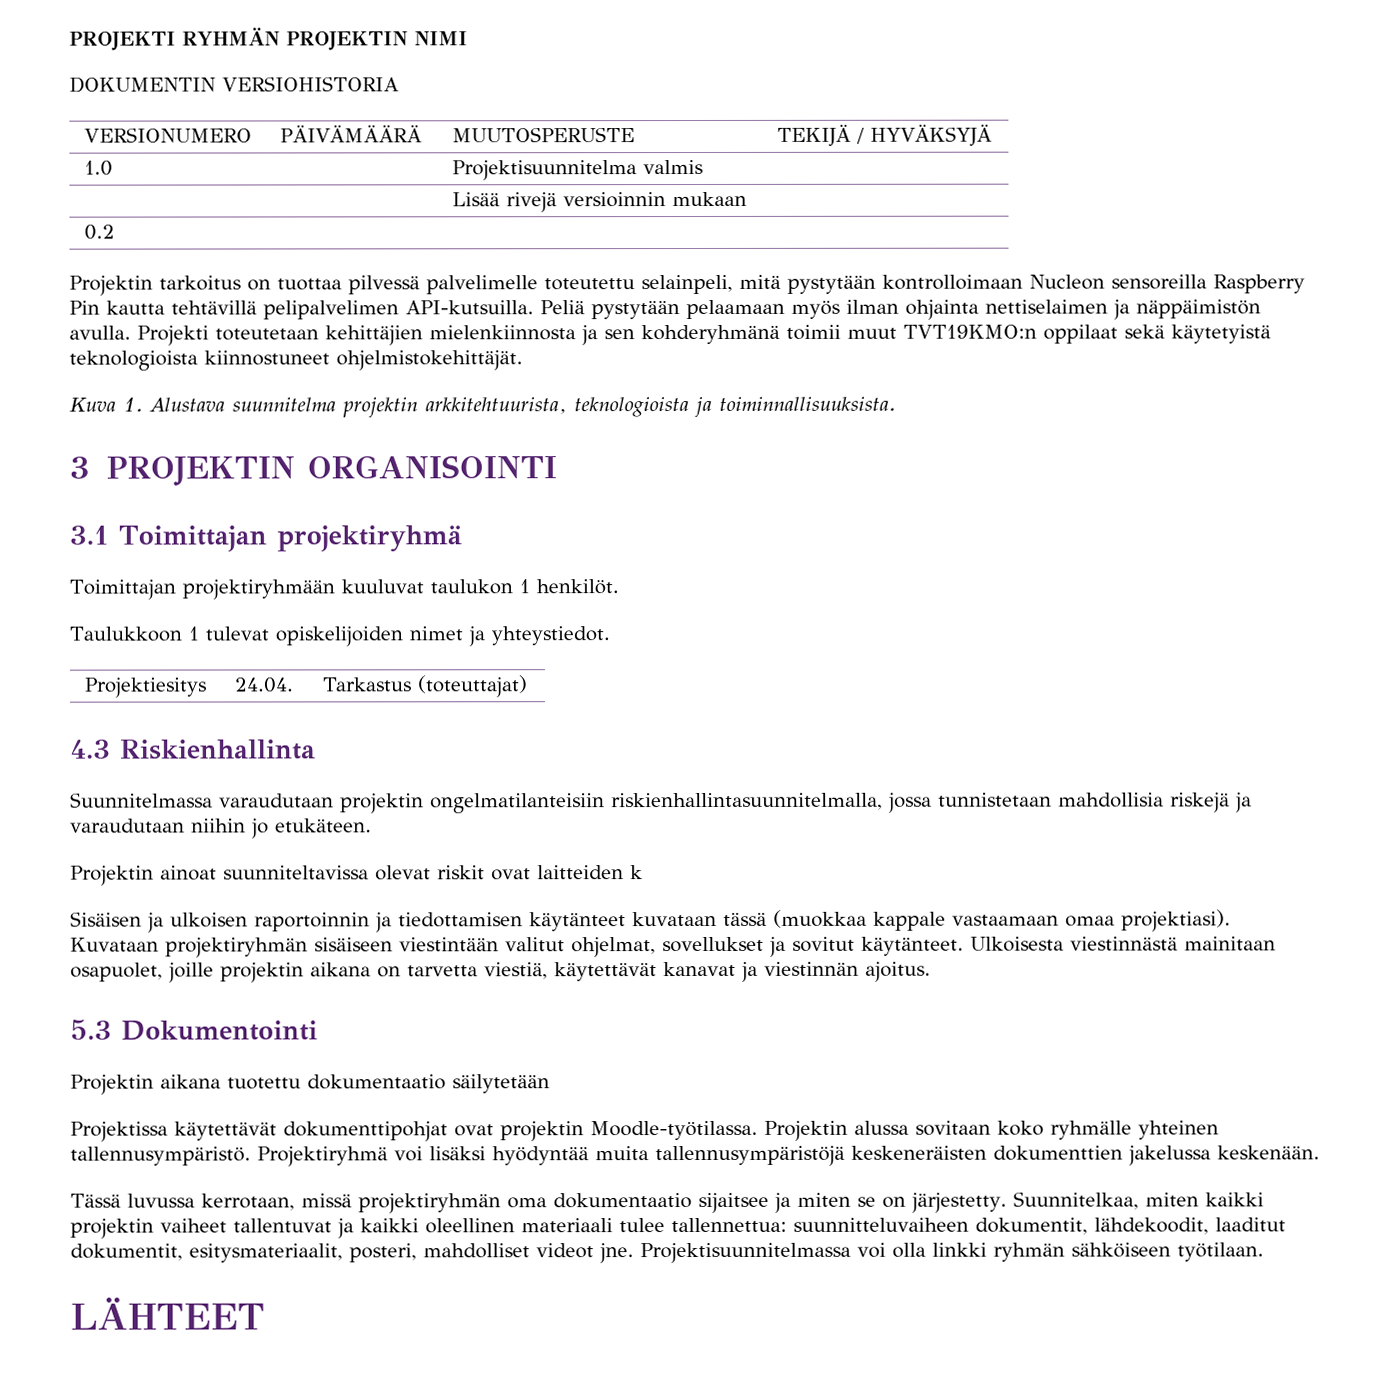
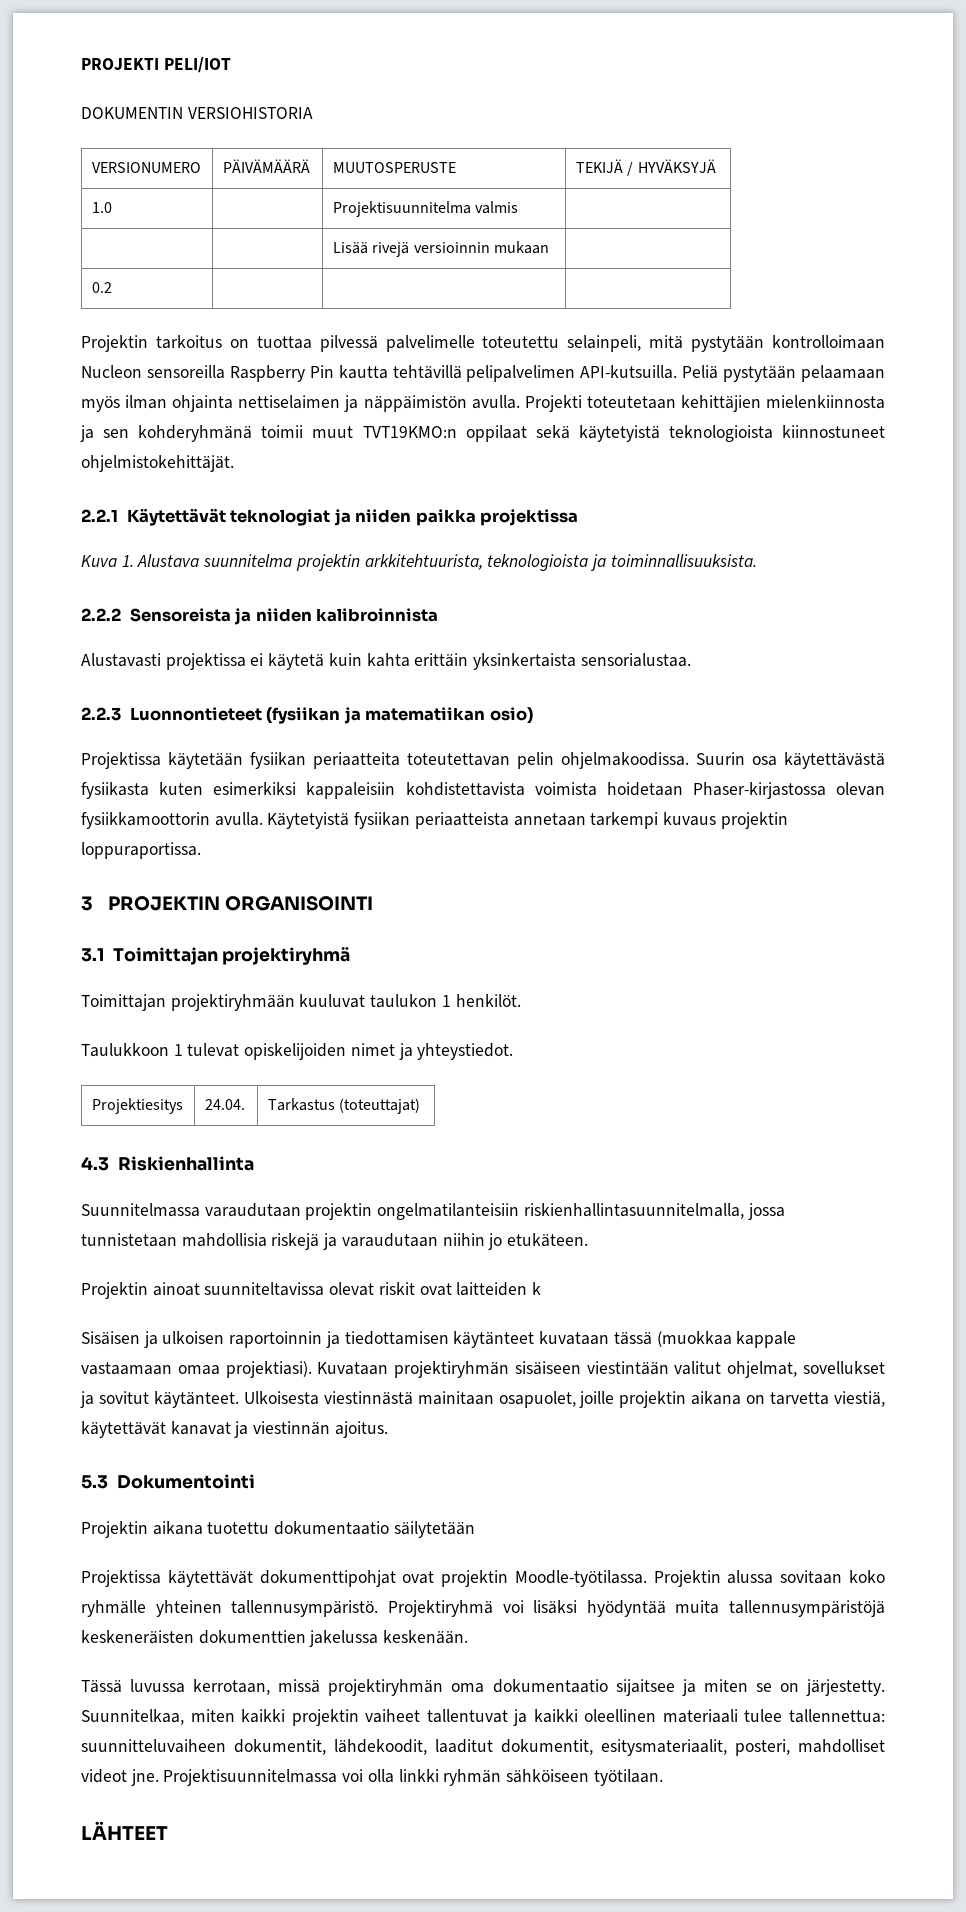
- PROJEKTI RYHMÄN PROJEKTIN NIMI
+ PROJEKTI PELI/IOT
+ 2.2.1 Käytettävät teknologiat ja niiden paikka projektissa
+ 2.2.2 Sensoreista ja niiden kalibroinnista
+ Alustavasti projektissa ei käytetä kuin kahta erittäin yksinkertaista sensorialustaa.
+ 2.2.3 Luonnontieteet (fysiikan ja matematiikan osio)
+ Projektissa käytetään fysiikan periaatteita toteutettavan pelin ohjelmakoodissa. Suurin osa käytettävästä fysiikasta kuten esimerkiksi kappaleisiin kohdistettavista voimista hoidetaan Phaser-kirjastossa olevan fysiikkamoottorin avulla. Käytetyistä fysiikan periaatteista annetaan tarkempi kuvaus projektin loppuraportissa.

